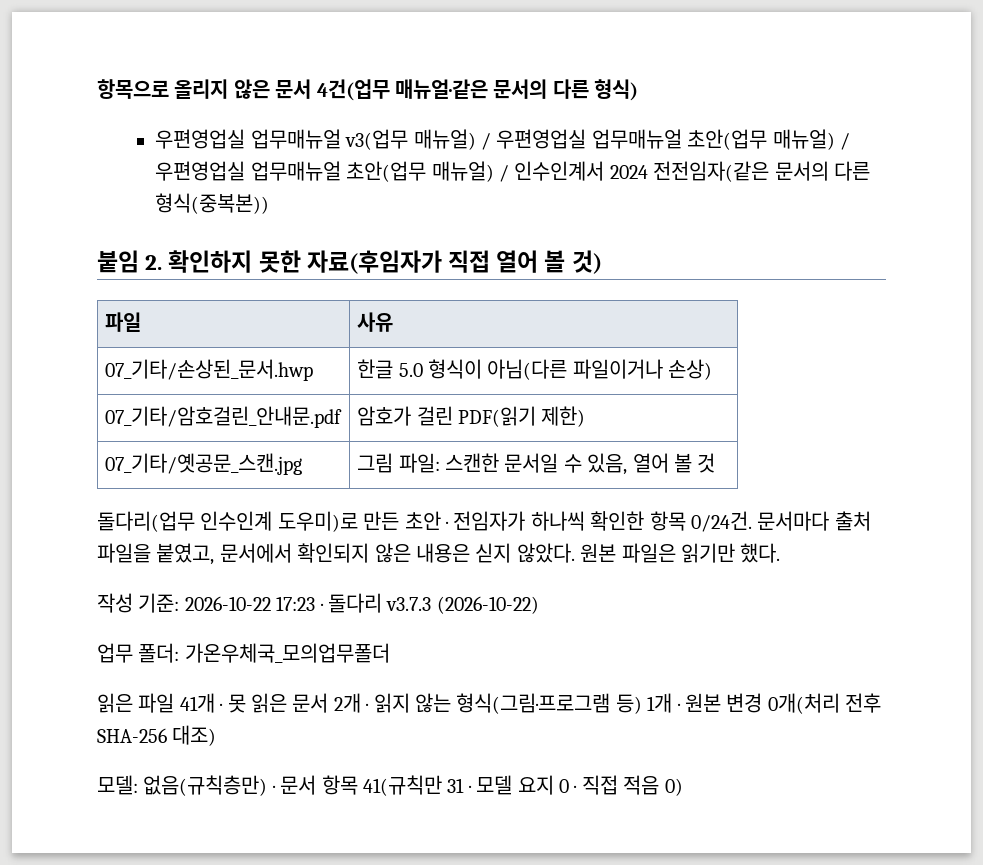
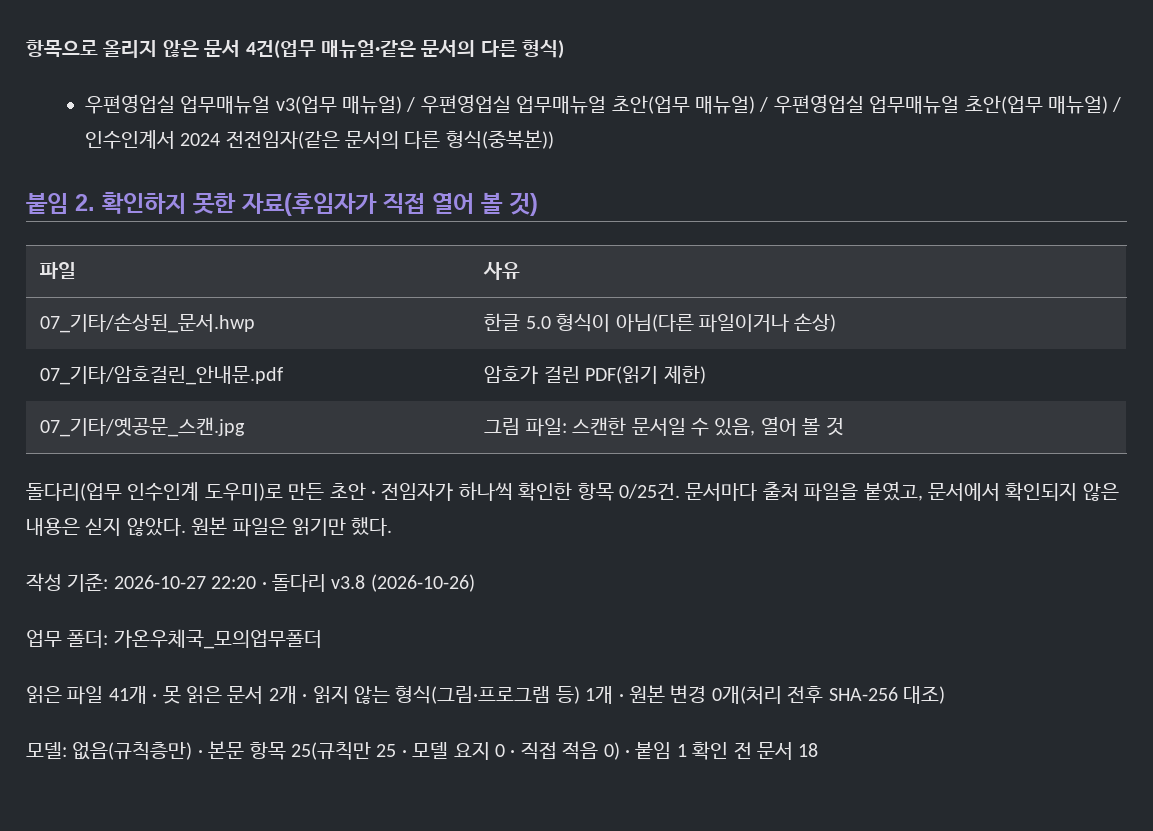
- 돌다리(업무 인수인계 도우미)로 만든 초안 · 전임자가 하나씩 확인한 항목 0/24건.
+ 돌다리(업무 인수인계 도우미)로 만든 초안 · 전임자가 하나씩 확인한 항목 0/25건.
- 작성 기준: 2026-10-22 17:23 · 돌다리 v3.7.3 (2026-10-22)
+ 작성 기준: 2026-10-27 22:20 · 돌다리 v3.8 (2026-10-26)
- 모델: 없음(규칙층만) · 문서 항목 41(규칙만 31 · 모델 요지 0 · 직접 적음 0)
+ 모델: 없음(규칙층만) · 본문 항목 25(규칙만 25 · 모델 요지 0 · 직접 적음 0) · 붙임 1 확인 전 문서 18

